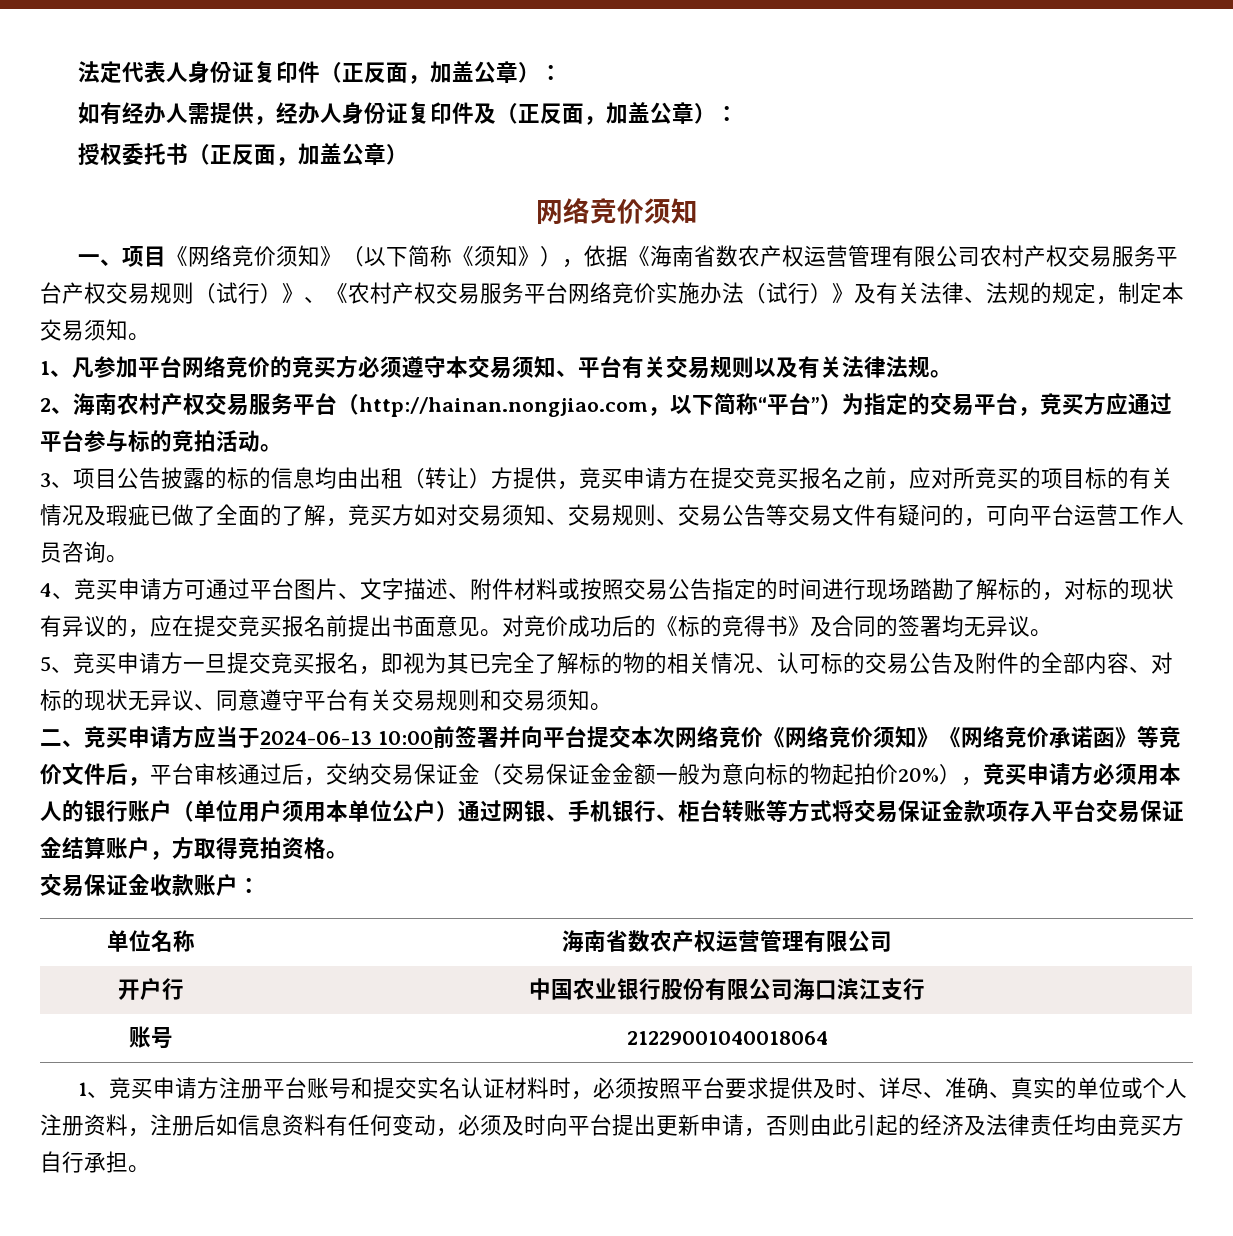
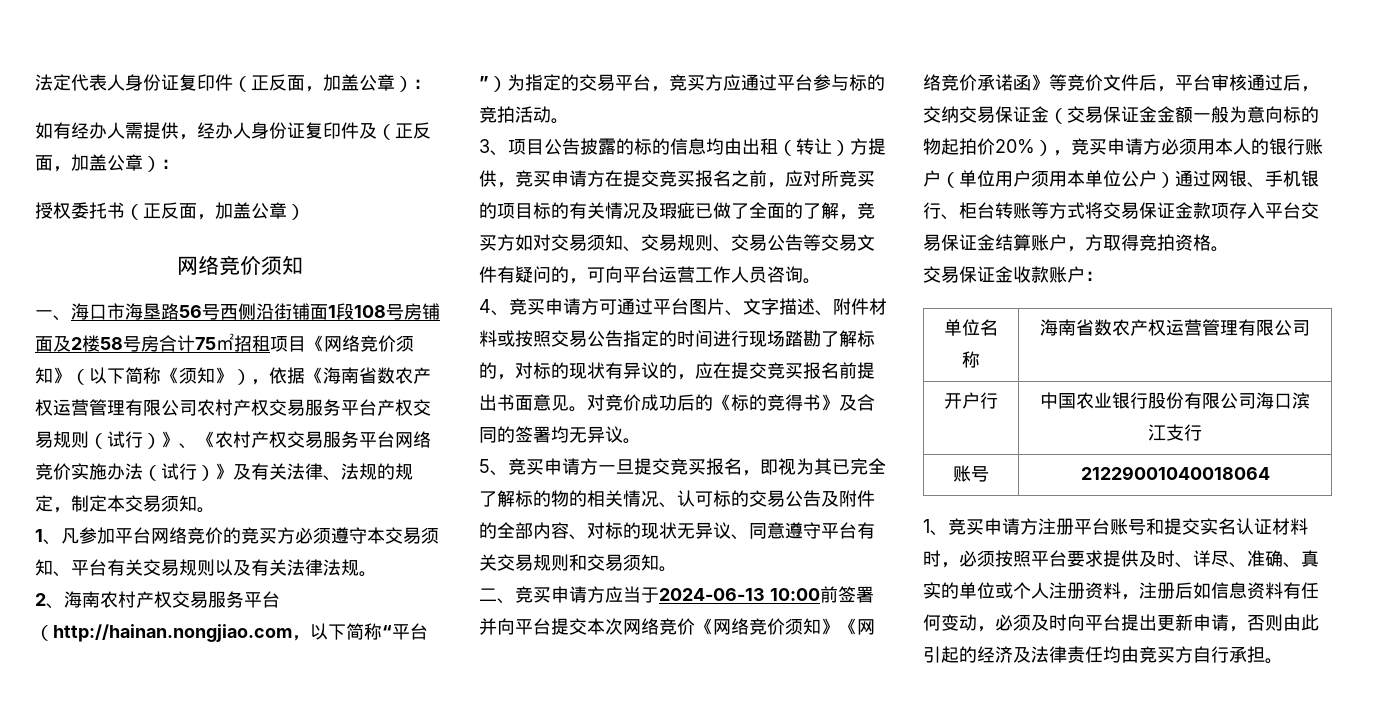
- 一、项目《网络竞价须知》（以下简称《须知》），依据《海南省数农产权运营管理有限公司农村产权交易服务平台产权交易规则（试行）》、《农村产权交易服务平台网络竞价实施办法（试行）》及有关法律、法规的规定，制定本交易须知。
+ 一、海口市海垦路56号西侧沿街铺面1段108号房铺面及2楼58号房合计75㎡招租项目《网络竞价须知》（以下简称《须知》），依据《海南省数农产权运营管理有限公司农村产权交易服务平台产权交易规则（试行）》、《农村产权交易服务平台网络竞价实施办法（试行）》及有关法律、法规的规定，制定本交易须知。

